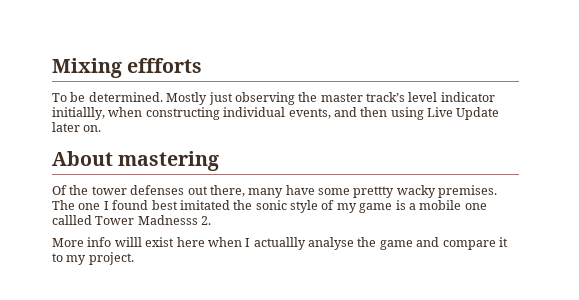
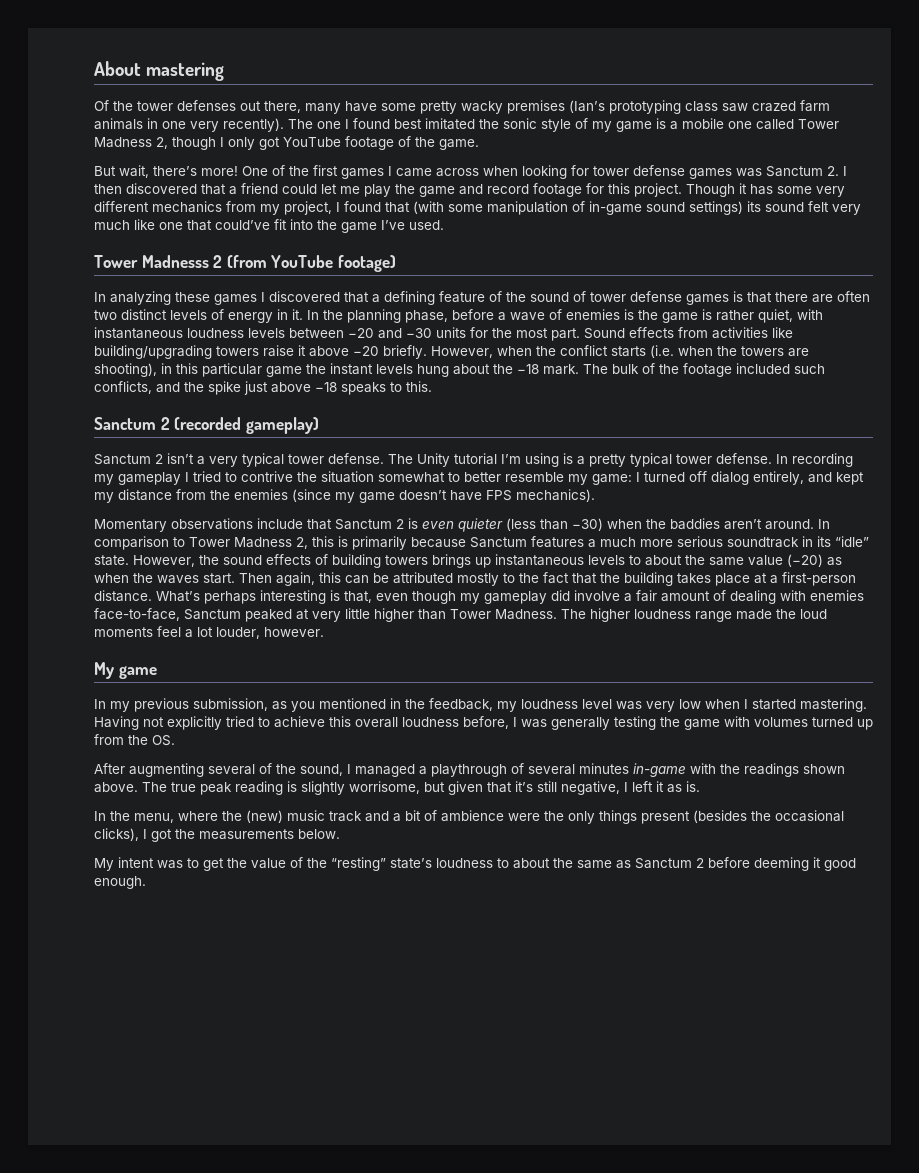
- Mixing effforts
- To be determined. Mostly just observing the master track’s level indicator initiallly, when constructing individual events, and then using Live Update later on.
- Of the tower defenses out there, many have some prettty wacky premises.
+ Of the tower defenses out there, many have some pretty wacky premises (Ian’s prototyping class saw crazed farm animals in one very recently).
- The one I found best imitated the sonic style of my game is a mobile one callled Tower Madnesss 2.
- More info willl exist here when I actuallly analyse the game and compare it to my project.
+ The one I found best imitated the sonic style of my game is a mobile one called Tower Madness 2, though I only got YouTube footage of the game.
+ But wait, there’s more! One of the first games I came across when looking for tower defense games was Sanctum 2. I then discovered that a friend could let me play the game and record footage for this project. Though it has some very different mechanics from my project, I found that (with some manipulation of in-game sound settings) its sound felt very much like one that could’ve fit into the game I’ve used.
+ Tower Madnesss 2 (from YouTube footage)
+ In analyzing these games I discovered that a defining feature of the sound of tower defense games is that there are often two distinct levels of energy in it. In the planning phase, before a wave of enemies is the game is rather quiet, with instantaneous loudness levels between −20 and −30 units for the most part. Sound effects from activities like building/upgrading towers raise it above −20 briefly. However, when the conflict starts (i.e. when the towers are shooting), in this particular game the instant levels hung about the −18 mark. The bulk of the footage included such conflicts, and the spike just above −18 speaks to this.
+ Sanctum 2 (recorded gameplay)
+ Sanctum 2 isn’t a very typical tower defense. The Unity tutorial I’m using is a pretty typical tower defense. In recording my gameplay I tried to contrive the situation somewhat to better resemble my game: I turned off dialog entirely, and kept my distance from the enemies (since my game doesn’t have FPS mechanics).
+ Momentary observations include that Sanctum 2 is even quieter (less than −30) when the baddies aren’t around. In comparison to Tower Madness 2, this is primarily because Sanctum features a much more serious soundtrack in its “idle” state. However, the sound effects of building towers brings up instantaneous levels to about the same value (−20) as when the waves start. Then again, this can be attributed mostly to the fact that the building takes place at a first-person distance. What’s perhaps interesting is that, even though my gameplay did involve a fair amount of dealing with enemies face-to-face, Sanctum peaked at very little higher than Tower Madness. The higher loudness range made the loud moments feel a lot louder, however.
+ My game
+ In my previous submission, as you mentioned in the feedback, my loudness level was very low when I started mastering. Having not explicitly tried to achieve this overall loudness before, I was generally testing the game with volumes turned up from the OS.
+ After augmenting several of the sound, I managed a playthrough of several minutes in-game with the readings shown above. The true peak reading is slightly worrisome, but given that it’s still negative, I left it as is.
+ In the menu, where the (new) music track and a bit of ambience were the only things present (besides the occasional clicks), I got the measurements below.
+ My intent was to get the value of the “resting” state’s loudness to about the same as Sanctum 2 before deeming it good enough.

